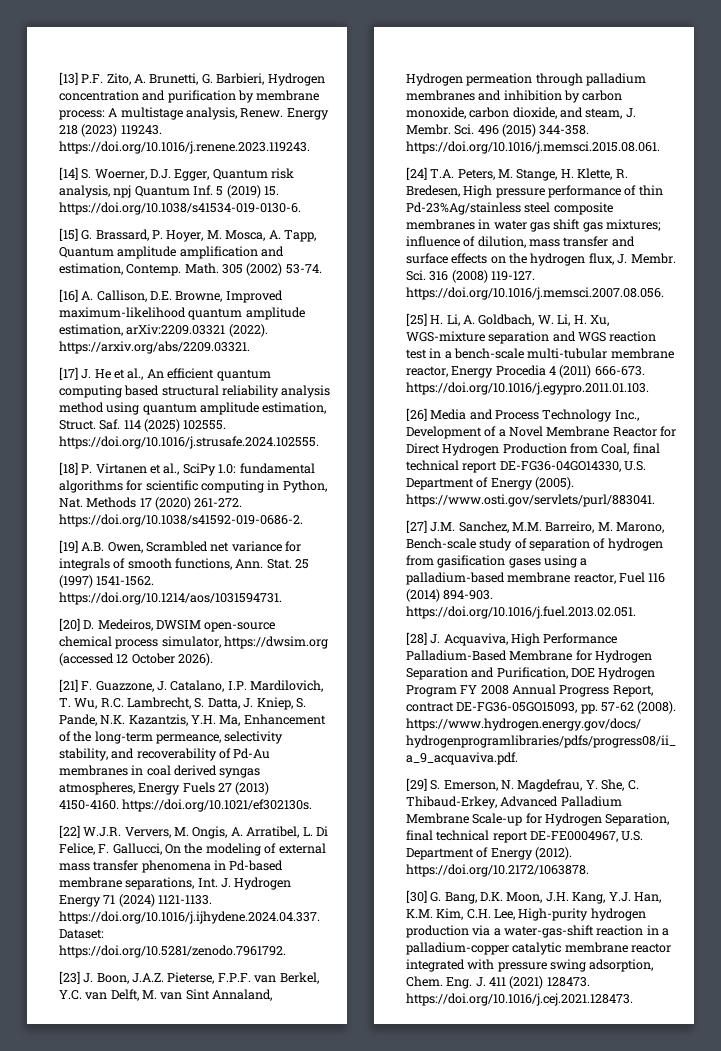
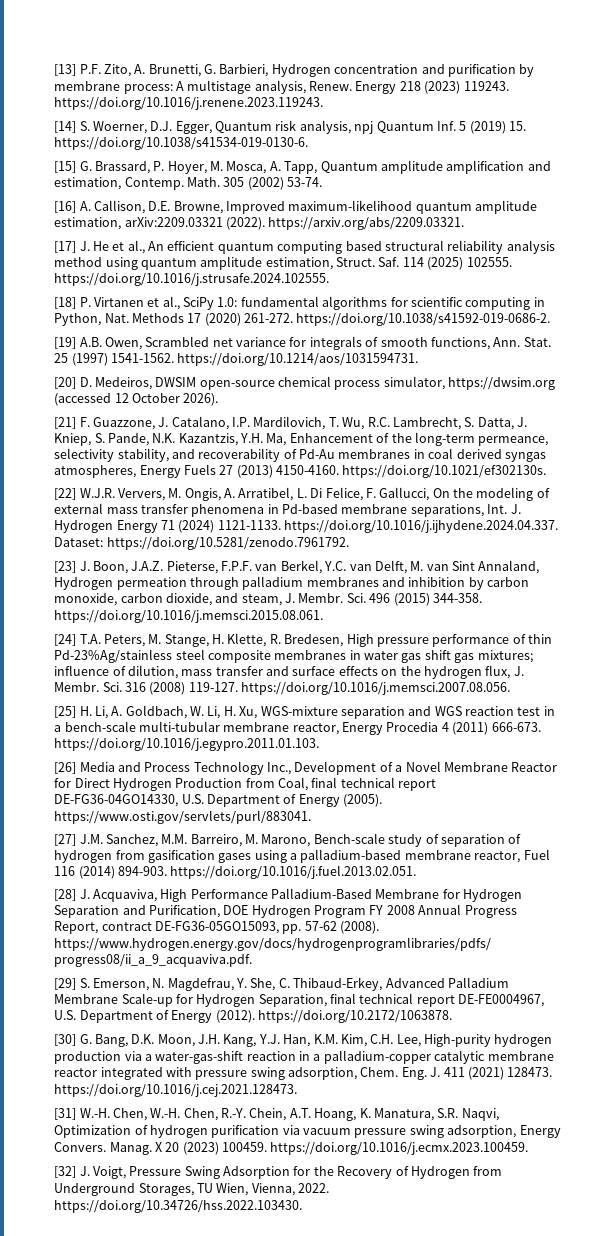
+ [31] W.-H. Chen, W.-H. Chen, R.-Y. Chein, A.T. Hoang, K. Manatura, S.R. Naqvi, Optimization of hydrogen purification via vacuum pressure swing adsorption, Energy Convers. Manag. X 20 (2023) 100459. https://doi.org/10.1016/j.ecmx.2023.100459.
+ [32] J. Voigt, Pressure Swing Adsorption for the Recovery of Hydrogen from Underground Storages, TU Wien, Vienna, 2022. https://doi.org/10.34726/hss.2022.103430.

